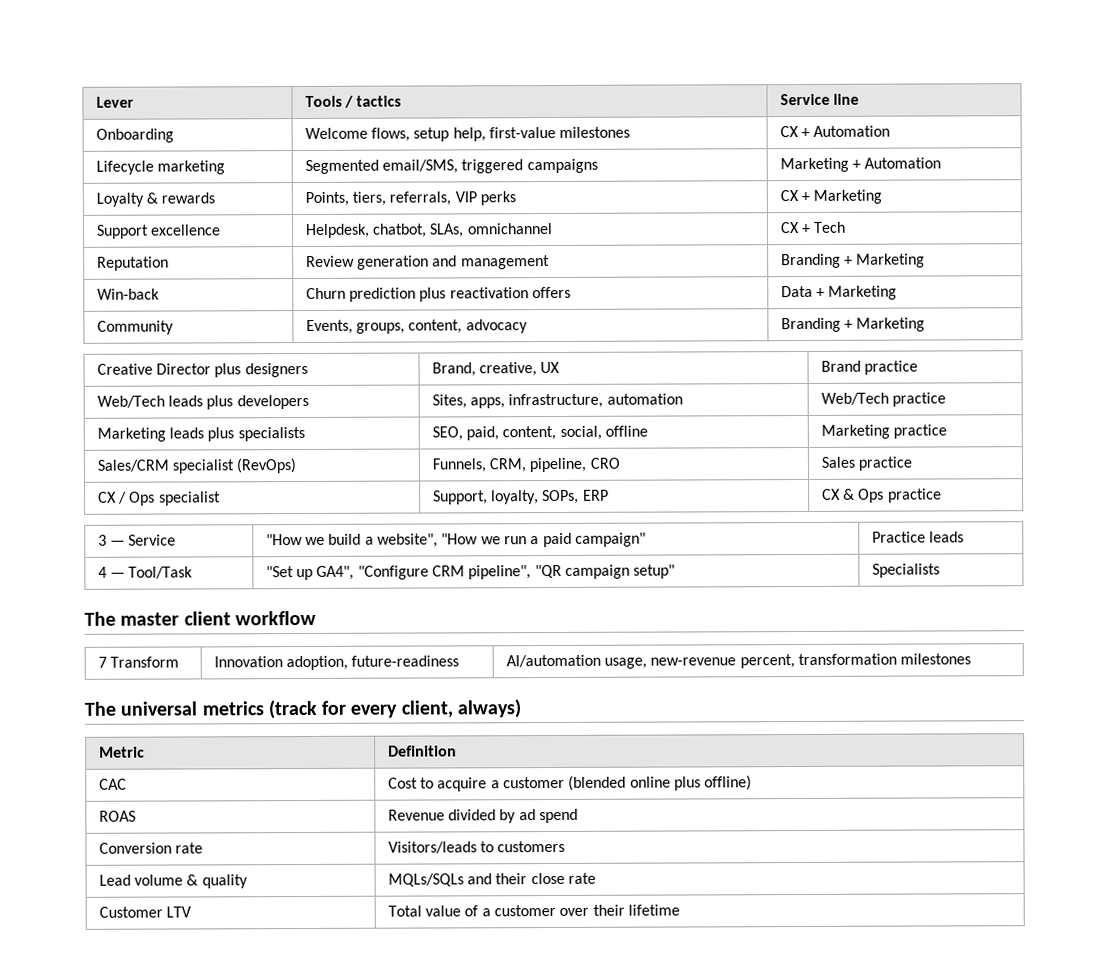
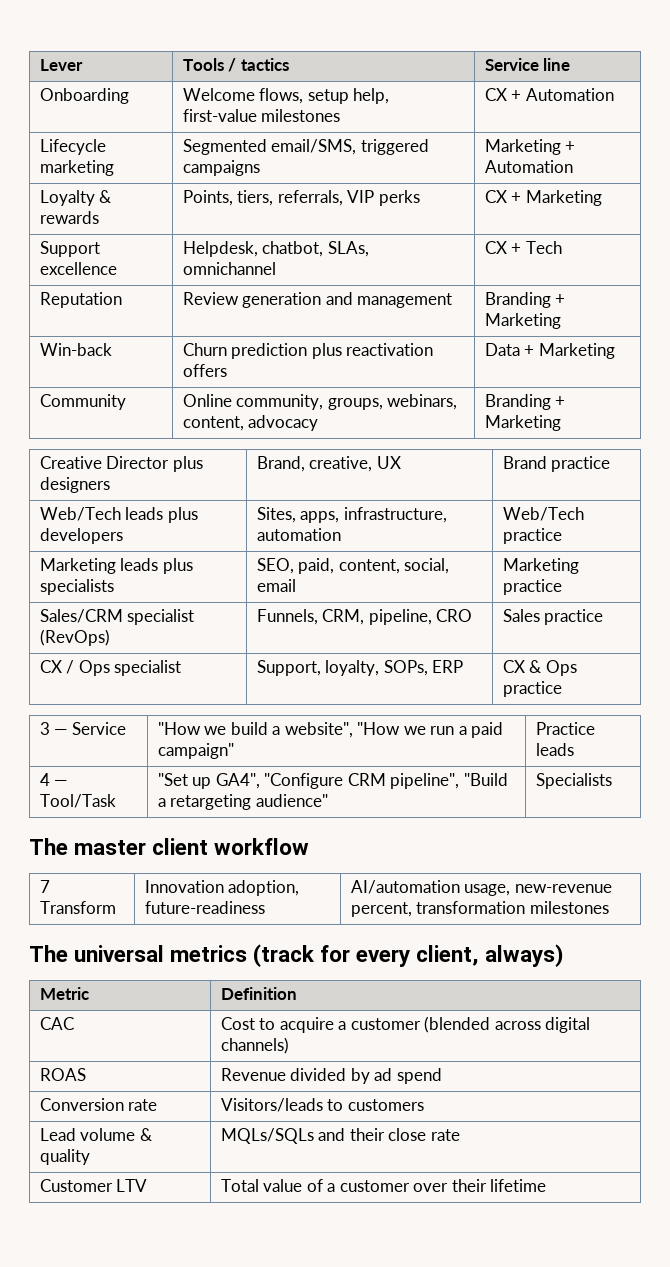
- Community | Events, groups, content, advocacy | Branding + Marketing
+ Community | Online community, groups, webinars, content, advocacy | Branding + Marketing
- Marketing leads plus specialists | SEO, paid, content, social, offline | Marketing practice
+ Marketing leads plus specialists | SEO, paid, content, social, email | Marketing practice
- 4 — Tool/Task | "Set up GA4", "Configure CRM pipeline", "QR campaign setup" | Specialists
+ 4 — Tool/Task | "Set up GA4", "Configure CRM pipeline", "Build a retargeting audience" | Specialists
- CAC | Cost to acquire a customer (blended online plus offline)
+ CAC | Cost to acquire a customer (blended across digital channels)

